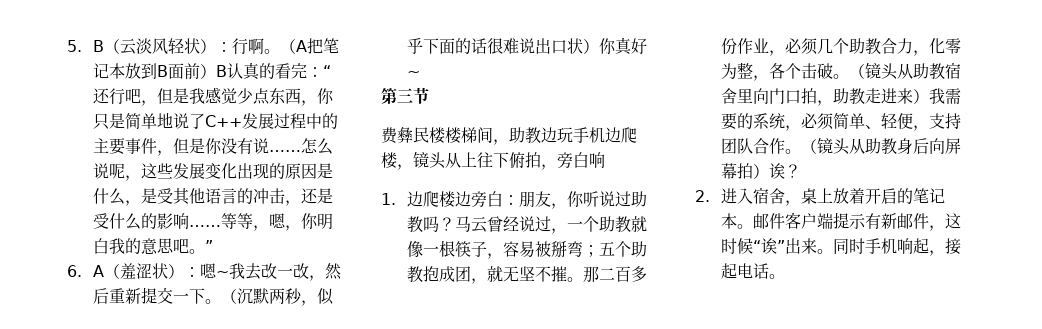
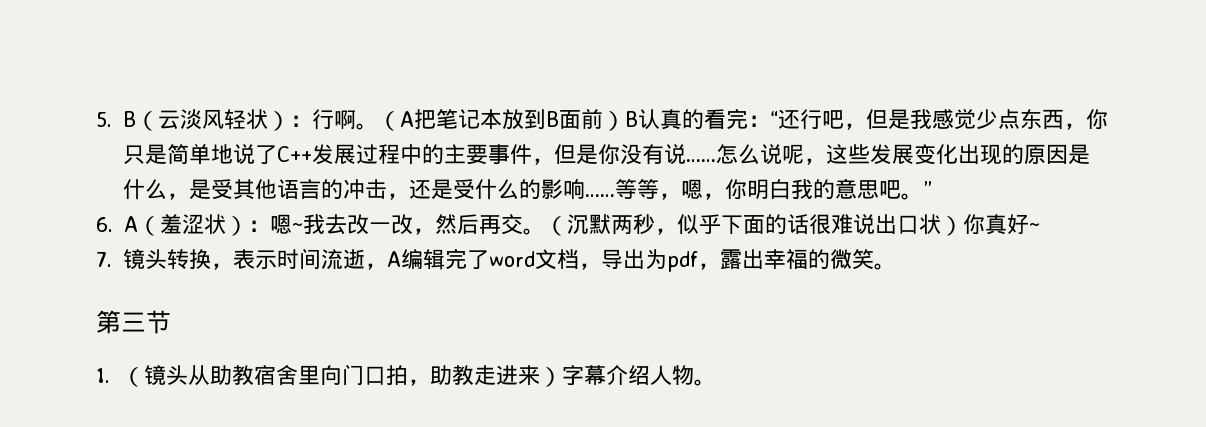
- 6. A（羞涩状）：嗯~我去改一改，然后重新提交一下。
+ 6. A（羞涩状）：嗯~我去改一改，然后再交。
+ 7.镜头转换，表示时间流逝，A编辑完了word文档，导出为pdf，露出幸福的微笑。
  第三节
- 费彝民楼楼梯间，助教边玩手机边爬楼，镜头从上往下俯拍，旁白响
- 1.边爬楼边旁白：朋友，你听说过助教吗？马云曾经说过，一个助教就像一根筷子，容易被掰弯；五个助教抱成团，就无坚不摧。那二百多份作业，必须几个助教合力，化零为整，各个击破。（镜头从助教宿舍里向门口拍，助教走进来）我需要的系统，必须简单、轻便，支持团队合作。（镜头从助教身后向屏幕拍）诶？
- 2.进入宿舍，桌上放着开启的笔记本。邮件客户端提示有新邮件，这时候“诶”出来。同时手机响起，接起电话。
+ 1.（镜头从助教宿舍里向门口拍，助教走进来）字幕介绍人物。

